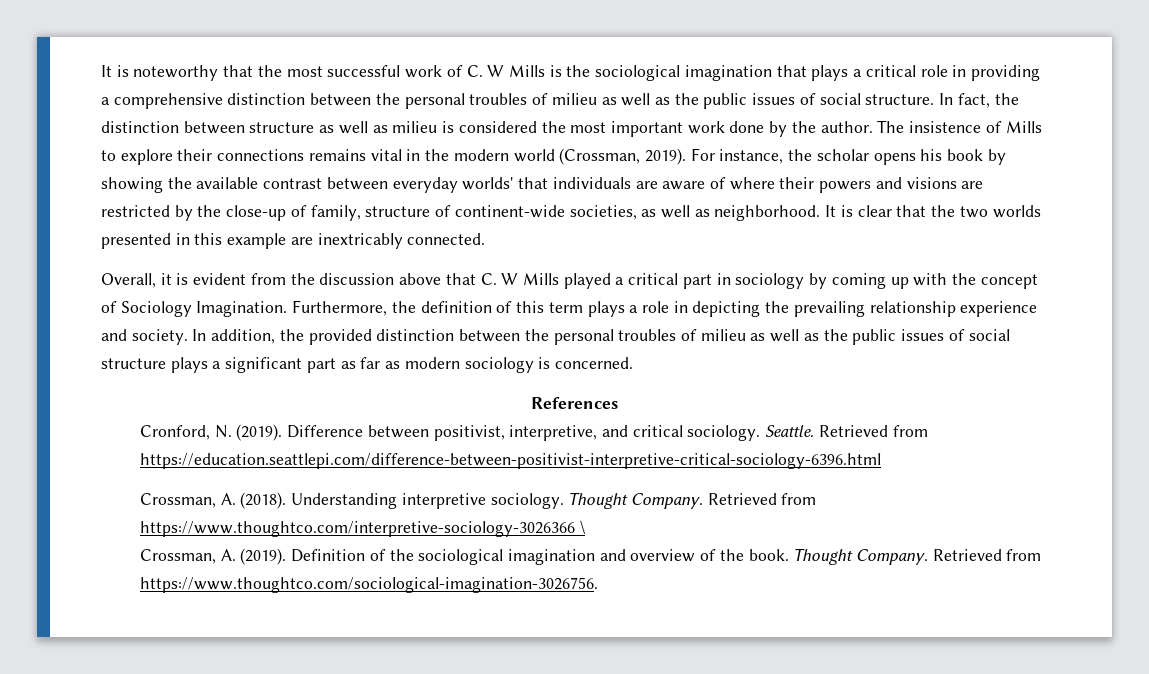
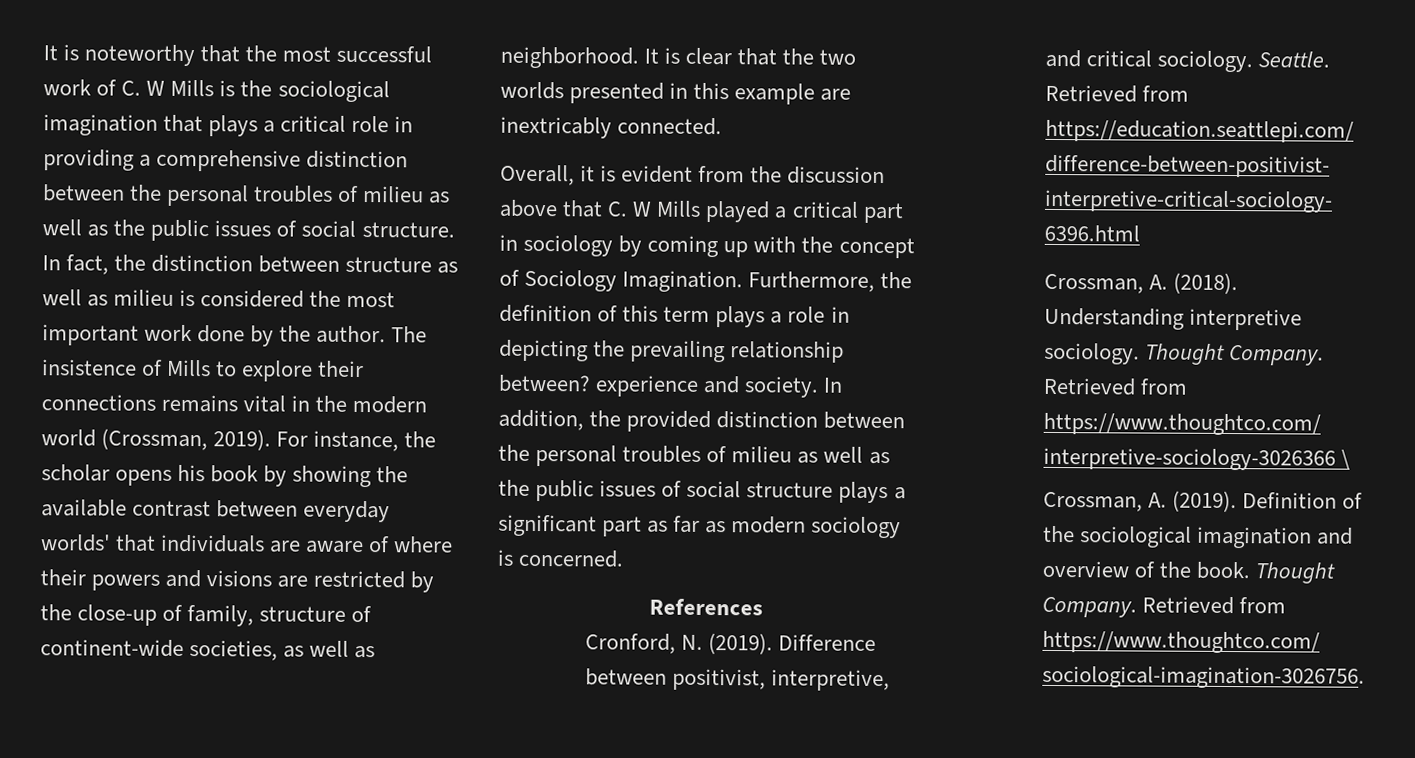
- Furthermore, the definition of this term plays a role in depicting the prevailing relationship experience and society.
+ Furthermore, the definition of this term plays a role in depicting the prevailing relationship between? experience and society.

